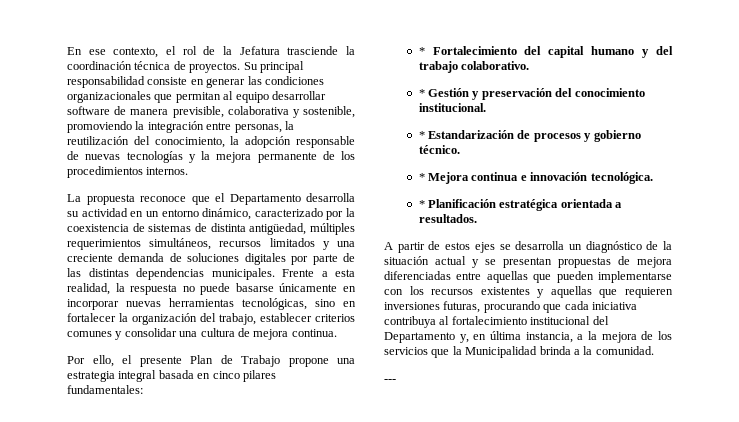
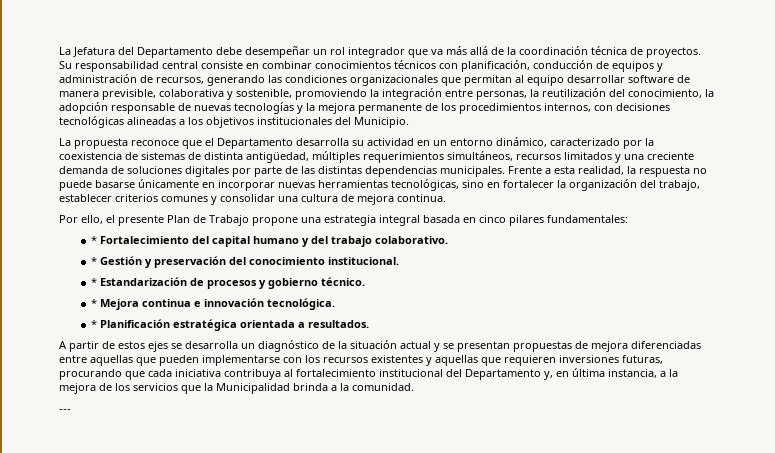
- En ese contexto, el rol de la Jefatura trasciende la coordinación técnica de proyectos.
+ La Jefatura del Departamento debe desempeñar un rol integrador que va más allá de la coordinación técnica de proyectos.
- Su principal responsabilidad consiste en generar las condiciones organizacionales que permitan al equipo desarrollar software de manera previsible, colaborativa y sostenible, promoviendo la integración entre personas, la reutilización del conocimiento, la adopción responsable de nuevas tecnologías y la mejora permanente de los procedimientos internos.
+ Su responsabilidad central consiste en combinar conocimientos técnicos con planificación, conducción de equipos y administración de recursos, generando las condiciones organizacionales que permitan al equipo desarrollar software de manera previsible, colaborativa y sostenible, promoviendo la integración entre personas, la reutilización del conocimiento, la adopción responsable de nuevas tecnologías y la mejora permanente de los procedimientos internos, con decisiones tecnológicas alineadas a los objetivos institucionales del Municipio.

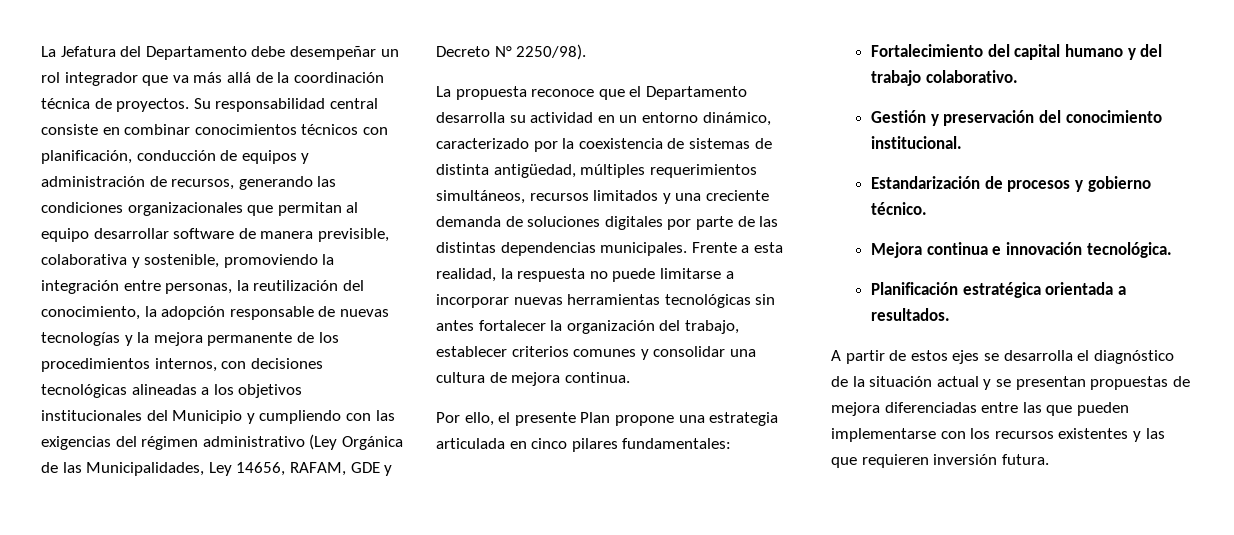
- Su responsabilidad central consiste en combinar conocimientos técnicos con planificación, conducción de equipos y administración de recursos, generando las condiciones organizacionales que permitan al equipo desarrollar software de manera previsible, colaborativa y sostenible, promoviendo la integración entre personas, la reutilización del conocimiento, la adopción responsable de nuevas tecnologías y la mejora permanente de los procedimientos internos, con decisiones tecnológicas alineadas a los objetivos institucionales del Municipio.
+ Su responsabilidad central consiste en combinar conocimientos técnicos con planificación, conducción de equipos y administración de recursos, generando las condiciones organizacionales que permitan al equipo desarrollar software de manera previsible, colaborativa y sostenible, promoviendo la integración entre personas, la reutilización del conocimiento, la adopción responsable de nuevas tecnologías y la mejora permanente de los procedimientos internos, con decisiones tecnológicas alineadas a los objetivos institucionales del Municipio y cumpliendo con las exigencias del régimen administrativo (Ley Orgánica de las Municipalidades, Ley 14656, RAFAM, GDE y Decreto N° 2250/98).
- Frente a esta realidad, la respuesta no puede basarse únicamente en incorporar nuevas herramientas tecnológicas, sino en fortalecer la organización del trabajo, establecer criterios comunes y consolidar una cultura de mejora continua.
+ Frente a esta realidad, la respuesta no puede limitarse a incorporar nuevas herramientas tecnológicas sin antes fortalecer la organización del trabajo, establecer criterios comunes y consolidar una cultura de mejora continua.
- Por ello, el presente Plan de Trabajo propone una estrategia integral basada en cinco pilares fundamentales:
+ Por ello, el presente Plan propone una estrategia articulada en cinco pilares fundamentales:
- * Fortalecimiento del capital humano y del trabajo colaborativo.
+ Fortalecimiento del capital humano y del trabajo colaborativo.
- * Gestión y preservación del conocimiento institucional.
+ Gestión y preservación del conocimiento institucional.
- * Estandarización de procesos y gobierno técnico.
+ Estandarización de procesos y gobierno técnico.
- * Mejora continua e innovación tecnológica.
+ Mejora continua e innovación tecnológica.
- * Planificación estratégica orientada a resultados.
+ Planificación estratégica orientada a resultados.
- A partir de estos ejes se desarrolla un diagnóstico de la situación actual y se presentan propuestas de mejora diferenciadas entre aquellas que pueden implementarse con los recursos existentes y aquellas que requieren inversiones futuras, procurando que cada iniciativa contribuya al fortalecimiento institucional del Departamento y, en última instancia, a la mejora de los servicios que la Municipalidad brinda a la comunidad.
- ---
+ A partir de estos ejes se desarrolla el diagnóstico de la situación actual y se presentan propuestas de mejora diferenciadas entre las que pueden implementarse con los recursos existentes y las que requieren inversión futura.

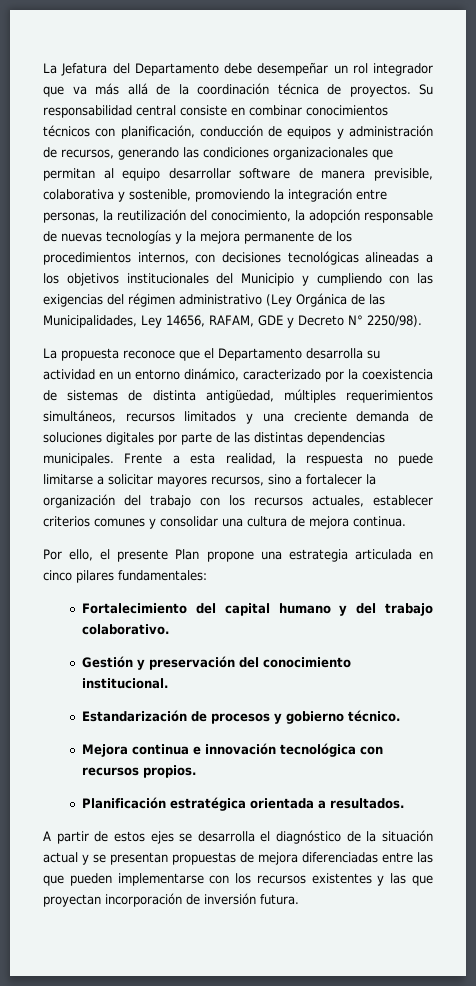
- Frente a esta realidad, la respuesta no puede limitarse a incorporar nuevas herramientas tecnológicas sin antes fortalecer la organización del trabajo, establecer criterios comunes y consolidar una cultura de mejora continua.
+ Frente a esta realidad, la respuesta no puede limitarse a solicitar mayores recursos, sino a fortalecer la organización del trabajo con los recursos actuales, establecer criterios comunes y consolidar una cultura de mejora continua.
- Mejora continua e innovación tecnológica.
+ Mejora continua e innovación tecnológica con recursos propios.
- A partir de estos ejes se desarrolla el diagnóstico de la situación actual y se presentan propuestas de mejora diferenciadas entre las que pueden implementarse con los recursos existentes y las que requieren inversión futura.
+ A partir de estos ejes se desarrolla el diagnóstico de la situación actual y se presentan propuestas de mejora diferenciadas entre las que pueden implementarse con los recursos existentes y las que proyectan incorporación de inversión futura.

